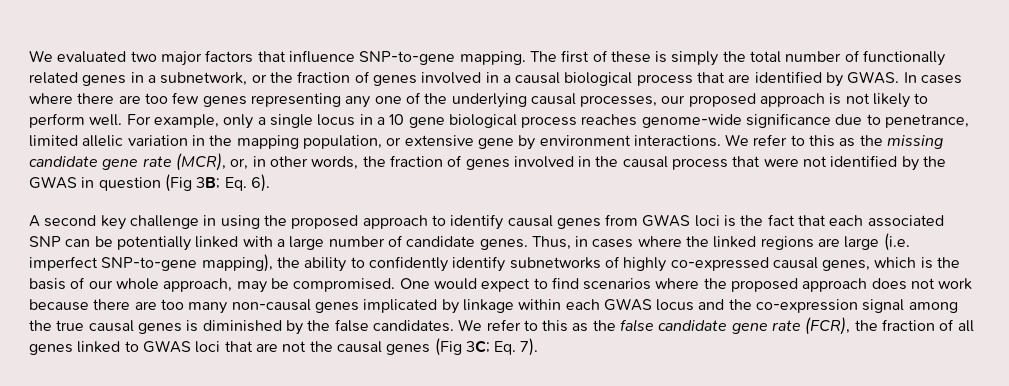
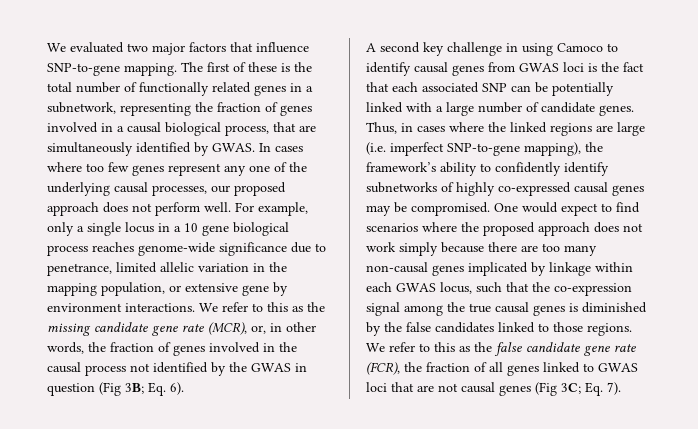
- The first of these is simply the total number of functionally related genes in a subnetwork, or the fraction of genes involved in a causal biological process that are identified by GWAS.
+ The first of these is the total number of functionally related genes in a subnetwork, representing the fraction of genes involved in a causal biological process, that are simultaneously identified by GWAS.
- In cases where there are too few genes representing any one of the underlying causal processes, our proposed approach is not likely to perform well.
+ In cases where too few genes represent any one of the underlying causal processes, our proposed approach does not perform well.
- We refer to this as the missing candidate gene rate (MCR), or, in other words, the fraction of genes involved in the causal process that were not identified by the GWAS in question (Fig 3B; Eq. 6).
+ We refer to this as the missing candidate gene rate (MCR), or, in other words, the fraction of genes involved in the causal process not identified by the GWAS in question (Fig 3B; Eq. 6).
- A second key challenge in using the proposed approach to identify causal genes from GWAS loci is the fact that each associated SNP can be potentially linked with a large number of candidate genes.
+ A second key challenge in using Camoco to identify causal genes from GWAS loci is the fact that each associated SNP can be potentially linked with a large number of candidate genes.
- Thus, in cases where the linked regions are large (i.e. imperfect SNP-to-gene mapping), the ability to confidently identify subnetworks of highly co-expressed causal genes, which is the basis of our whole approach, may be compromised.
+ Thus, in cases where the linked regions are large (i.e. imperfect SNP-to-gene mapping), the framework’s ability to confidently identify subnetworks of highly co-expressed causal genes may be compromised.
- One would expect to find scenarios where the proposed approach does not work because there are too many non-causal genes implicated by linkage within each GWAS locus and the co-expression signal among the true causal genes is diminished by the false candidates.
+ One would expect to find scenarios where the proposed approach does not work simply because there are too many non-causal genes implicated by linkage within each GWAS locus, such that the co-expression signal among the true causal genes is diminished by the false candidates linked to those regions.
- We refer to this as the false candidate gene rate (FCR), the fraction of all genes linked to GWAS loci that are not the causal genes (Fig 3C; Eq. 7).
+ We refer to this as the false candidate gene rate (FCR), the fraction of all genes linked to GWAS loci that are not causal genes (Fig 3C; Eq. 7).

